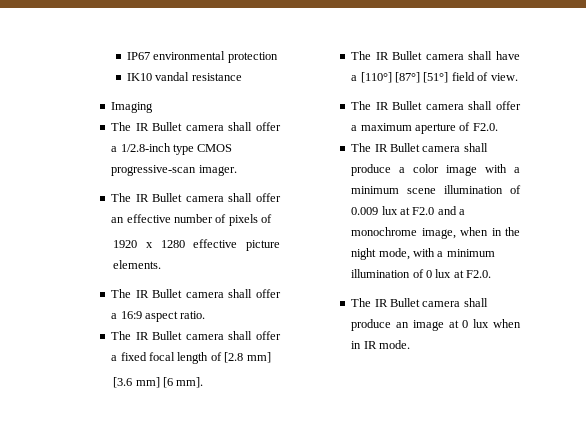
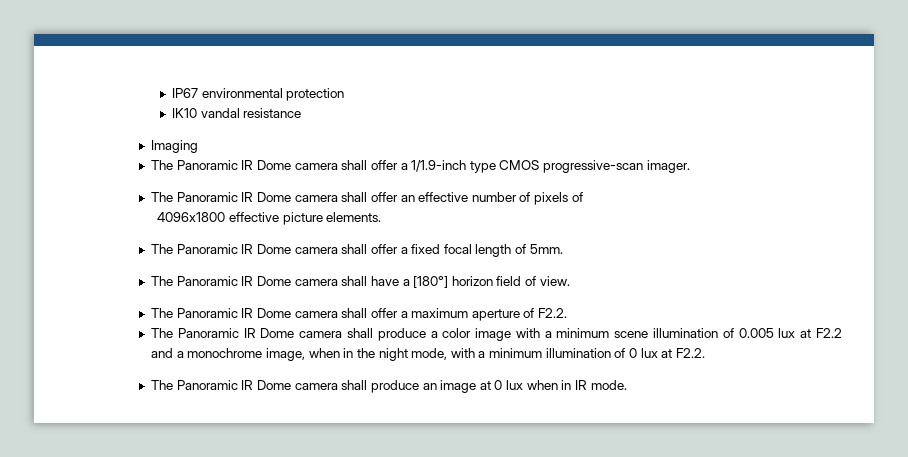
- The IR Bullet camera shall offer a 1/2.8-inch type CMOS progressive-scan imager.
+ The Panoramic IR Dome camera shall offer a 1/1.9-inch type CMOS progressive-scan imager.
- The IR Bullet camera shall offer an effective number of pixels of
+ The Panoramic IR Dome camera shall offer an effective number of pixels of
- 1920 x 1280 effective picture elements.
+ 4096x1800 effective picture elements.
- The IR Bullet camera shall offer a 16:9 aspect ratio.
- The IR Bullet camera shall offer a fixed focal length of [2.8 mm]
- [3.6 mm] [6 mm].
- The IR Bullet camera shall have a [110°] [87°] [51°] field of view.
+ The Panoramic IR Dome camera shall offer a fixed focal length of 5mm.
+ The Panoramic IR Dome camera shall have a [180°] horizon field of view.
- The IR Bullet camera shall offer a maximum aperture of F2.0.
- The IR Bullet camera shall produce a color image with a minimum scene illumination of 0.009 lux at F2.0 and a monochrome image, when in the night mode, with a minimum illumination of 0 lux at F2.0.
- The IR Bullet camera shall produce an image at 0 lux when in IR mode.
+ The Panoramic IR Dome camera shall offer a maximum aperture of F2.2.
+ The Panoramic IR Dome camera shall produce a color image with a minimum scene illumination of 0.005 lux at F2.2 and a monochrome image, when in the night mode, with a minimum illumination of 0 lux at F2.2.
+ The Panoramic IR Dome camera shall produce an image at 0 lux when in IR mode.

